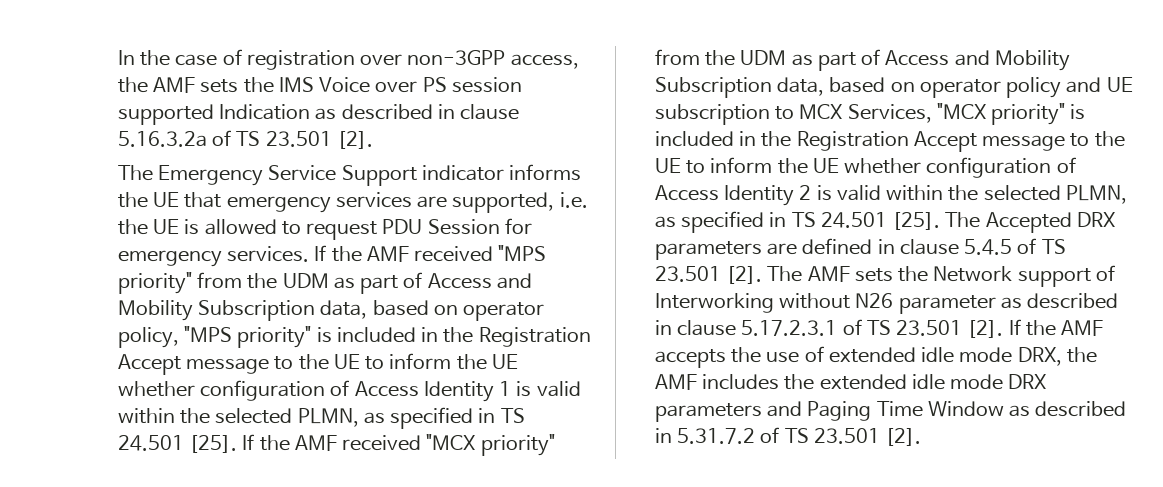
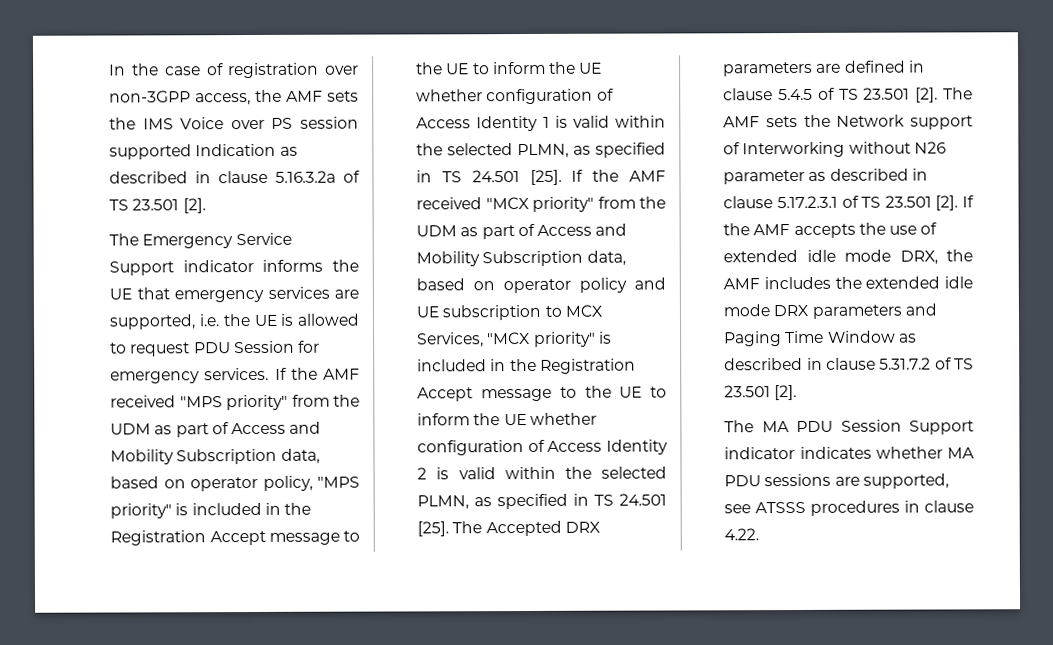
- If the AMF accepts the use of extended idle mode DRX, the AMF includes the extended idle mode DRX parameters and Paging Time Window as described in 5.31.7.2 of TS 23.501 [2].
+ If the AMF accepts the use of extended idle mode DRX, the AMF includes the extended idle mode DRX parameters and Paging Time Window as described in clause 5.31.7.2 of TS 23.501 [2].
+ The MA PDU Session Support indicator indicates whether MA PDU sessions are supported, see ATSSS procedures in clause 4.22.

